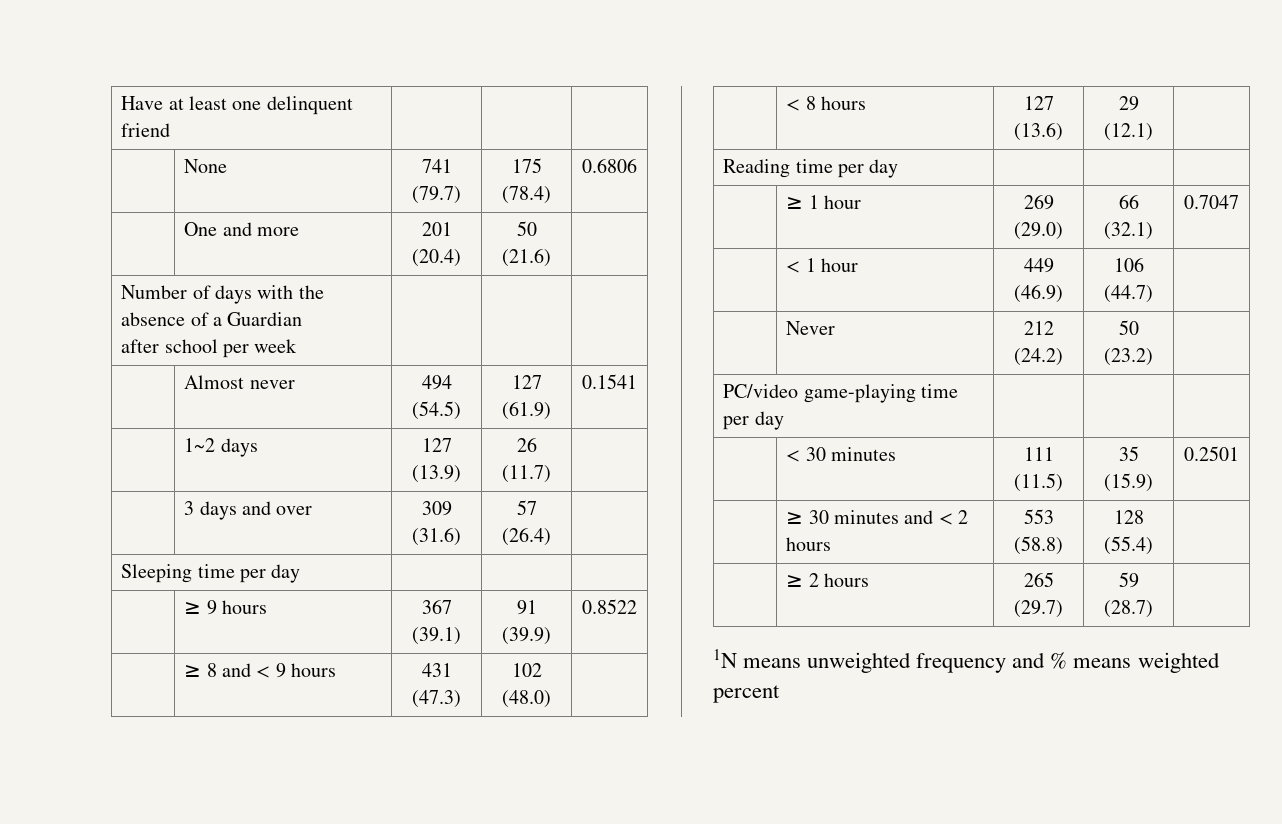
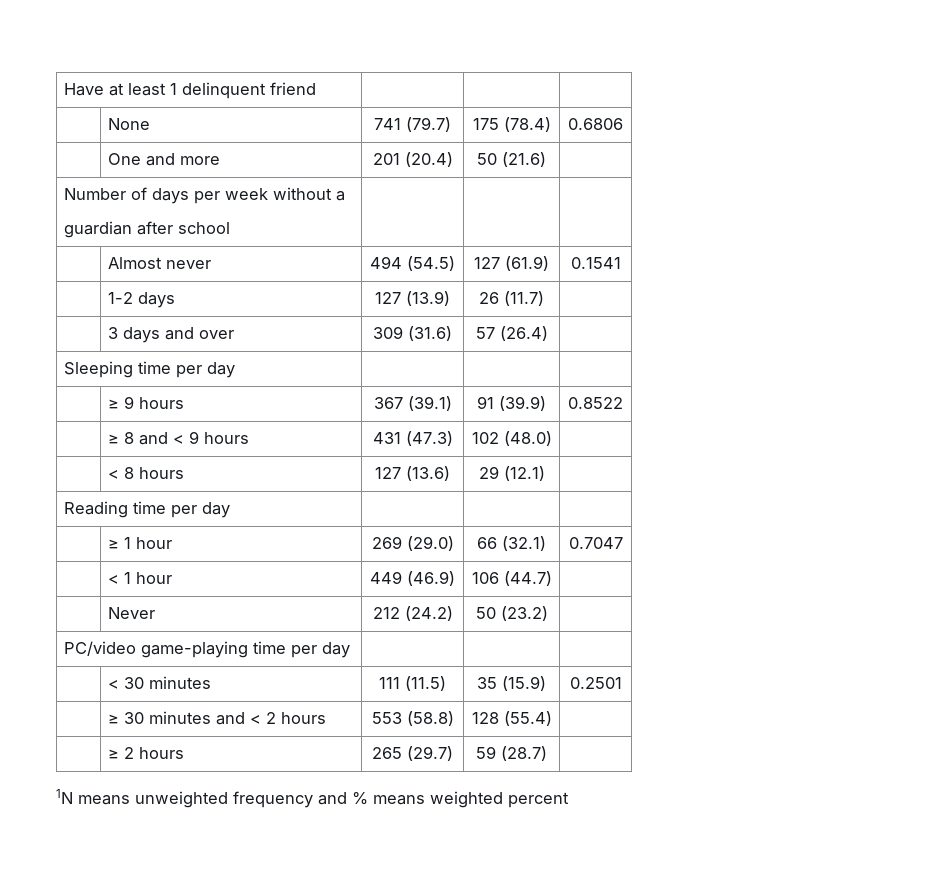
- Have at least one delinquent friend | | |
+ Have at least 1 delinquent friend | | |
- Number of days with the absence of a Guardian
- after school per week | | |
+ Number of days per week without a
+ guardian after school | | |
- | 1~2 days | 127 (13.9) | 26 (11.7) |
+ | 1-2 days | 127 (13.9) | 26 (11.7) |

